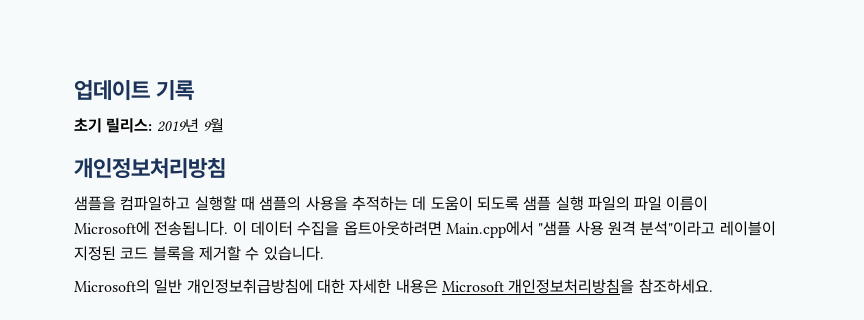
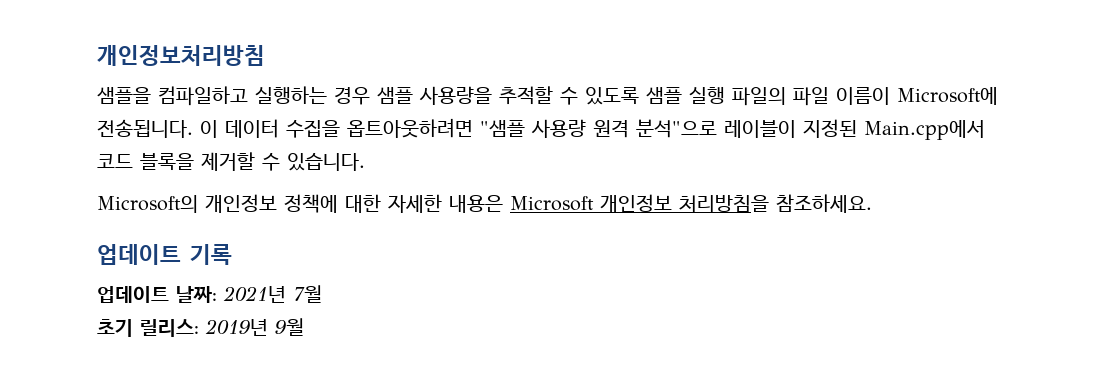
- 업데이트 기록
- 초기 릴리스: 2019년 9월
  개인정보처리방침
- 샘플을 컴파일하고 실행할 때 샘플의 사용을 추적하는 데 도움이 되도록 샘플 실행 파일의 파일 이름이 Microsoft에 전송됩니다.
+ 샘플을 컴파일하고 실행하는 경우 샘플 사용량을 추적할 수 있도록 샘플 실행 파일의 파일 이름이 Microsoft에 전송됩니다.
- 이 데이터 수집을 옵트아웃하려면 Main.cpp에서 "샘플 사용 원격 분석"이라고 레이블이 지정된 코드 블록을 제거할 수 있습니다.
+ 이 데이터 수집을 옵트아웃하려면 "샘플 사용량 원격 분석"으로 레이블이 지정된 Main.cpp에서 코드 블록을 제거할 수 있습니다.
- Microsoft의 일반 개인정보취급방침에 대한 자세한 내용은 Microsoft 개인정보처리방침을 참조하세요.
+ Microsoft의 개인정보 정책에 대한 자세한 내용은 Microsoft 개인정보 처리방침을 참조하세요.
+ 업데이트 기록
+ 업데이트 날짜: 2021년 7월
+ 초기 릴리스: 2019년 9월

